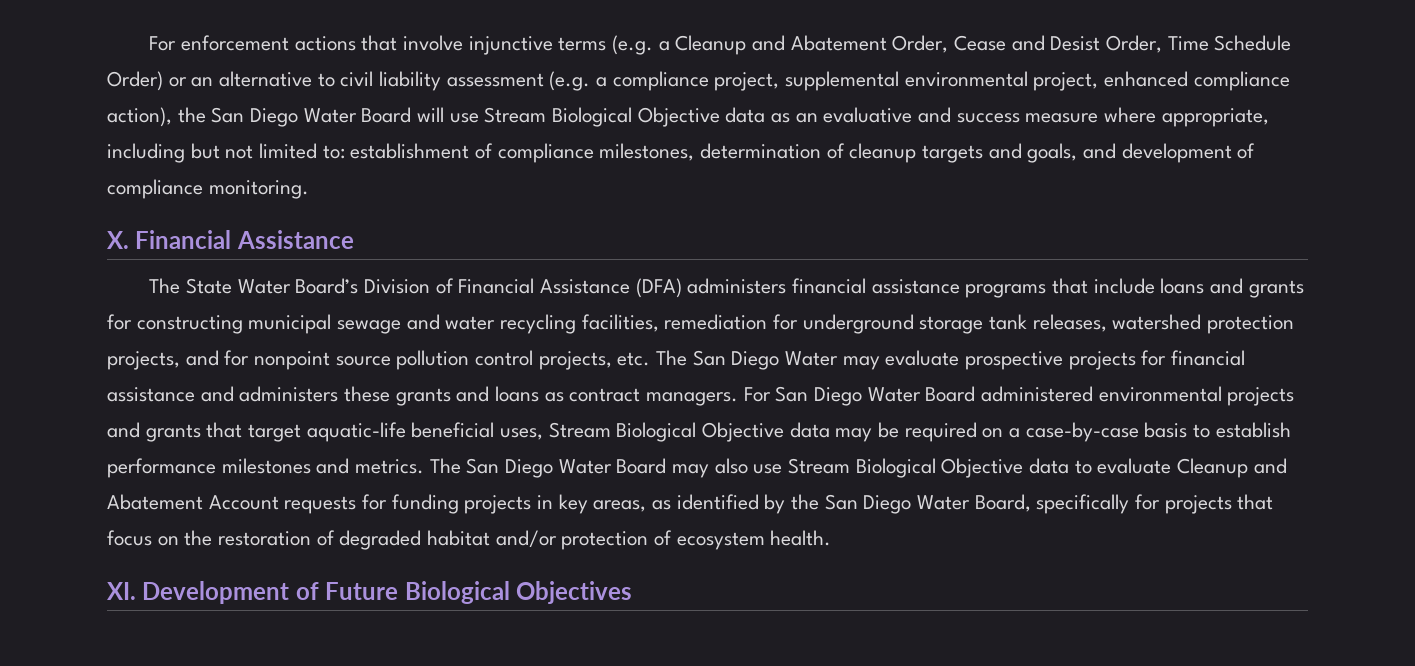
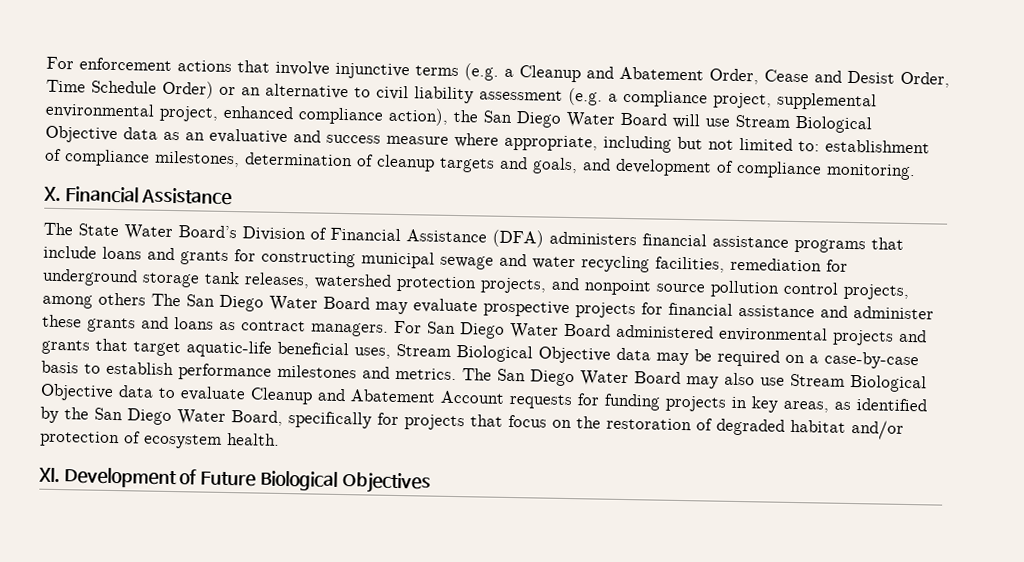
- The State Water Board’s Division of Financial Assistance (DFA) administers financial assistance programs that include loans and grants for constructing municipal sewage and water recycling facilities, remediation for underground storage tank releases, watershed protection projects, and for nonpoint source pollution control projects, etc. The San Diego Water may evaluate prospective projects for financial assistance and administers these grants and loans as contract managers.
+ The State Water Board’s Division of Financial Assistance (DFA) administers financial assistance programs that include loans and grants for constructing municipal sewage and water recycling facilities, remediation for underground storage tank releases, watershed protection projects, and nonpoint source pollution control projects, among others The San Diego Water Board may evaluate prospective projects for financial assistance and administer these grants and loans as contract managers.

